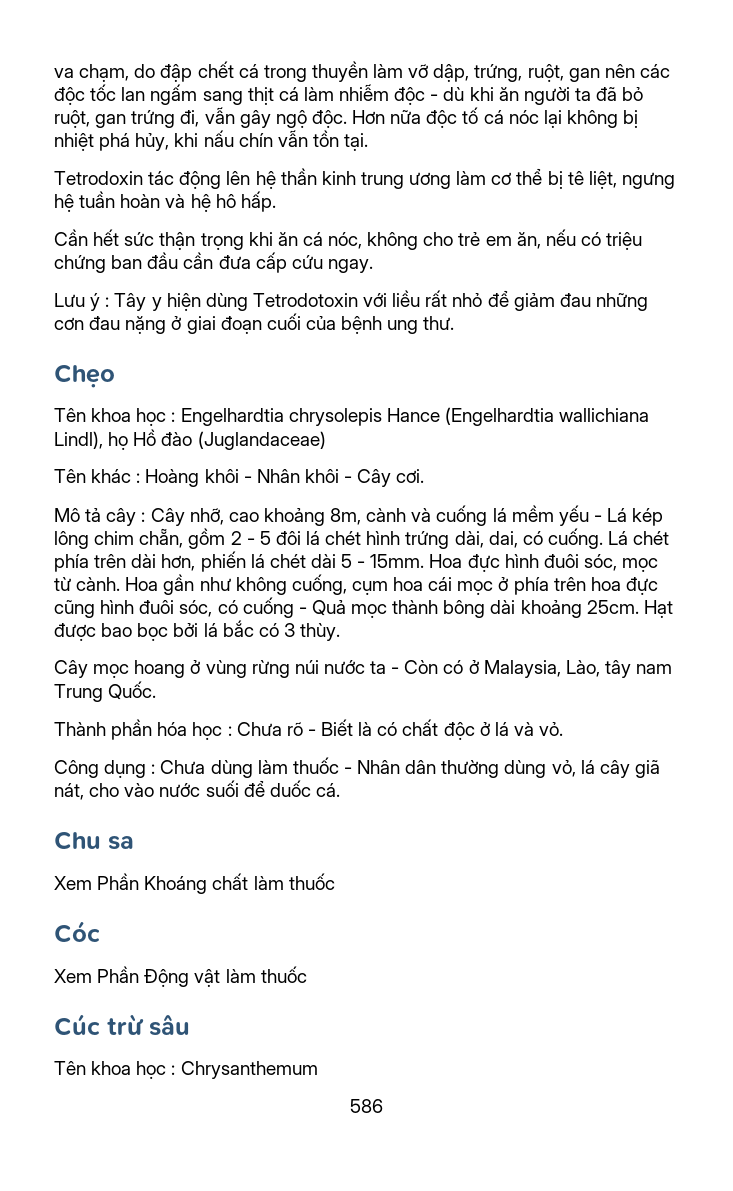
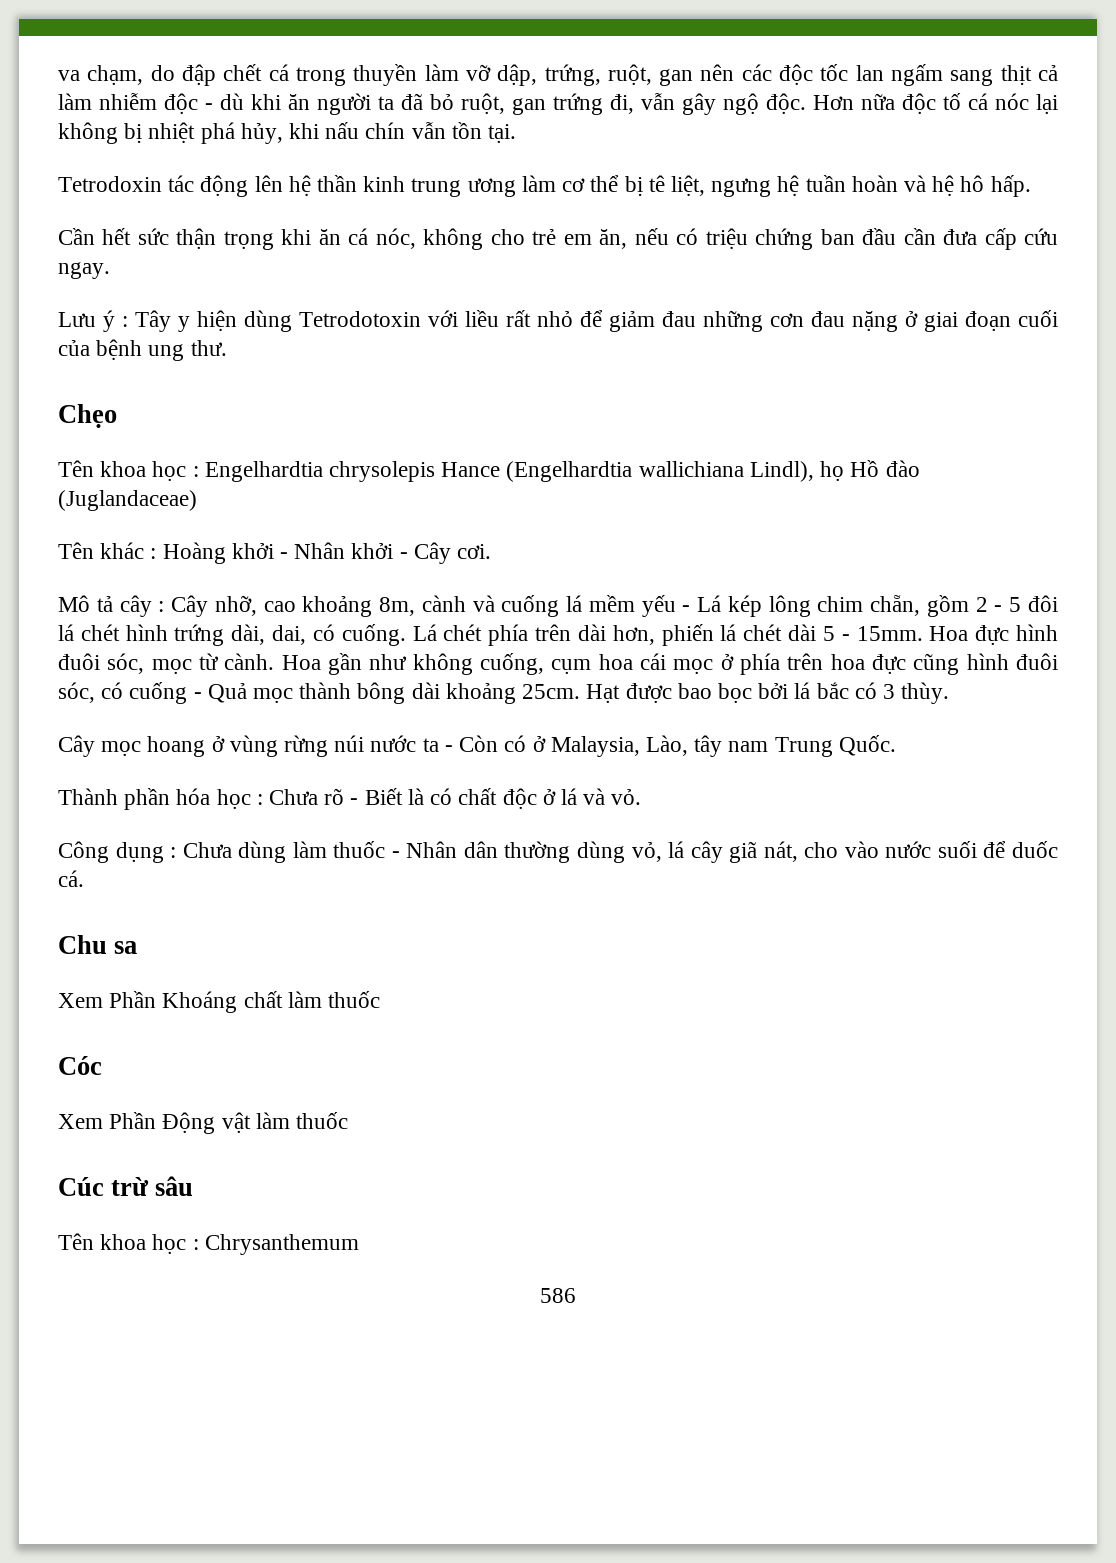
- va chạm, do đập chết cá trong thuyền làm vỡ dập, trứng, ruột, gan nên các độc tốc lan ngấm sang thịt cá làm nhiễm độc - dù khi ăn người ta đã bỏ ruột, gan trứng đi, vẫn gây ngộ độc.
+ va chạm, do đập chết cá trong thuyền làm vỡ dập, trứng, ruột, gan nên các độc tốc lan ngấm sang thịt cả làm nhiễm độc - dù khi ăn người ta đã bỏ ruột, gan trứng đi, vẫn gây ngộ độc.
- Tên khác : Hoàng khôi - Nhân khôi - Cây cơi.
+ Tên khác : Hoàng khởi - Nhân khởi - Cây cơi.

